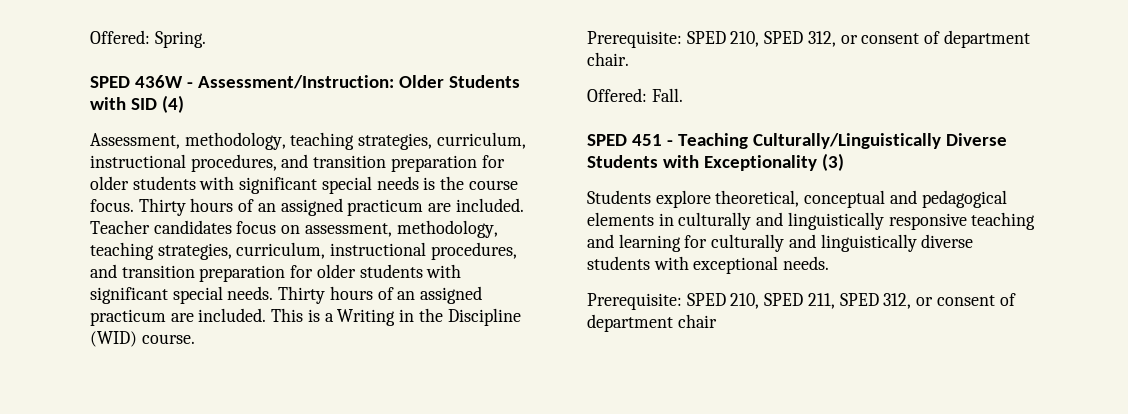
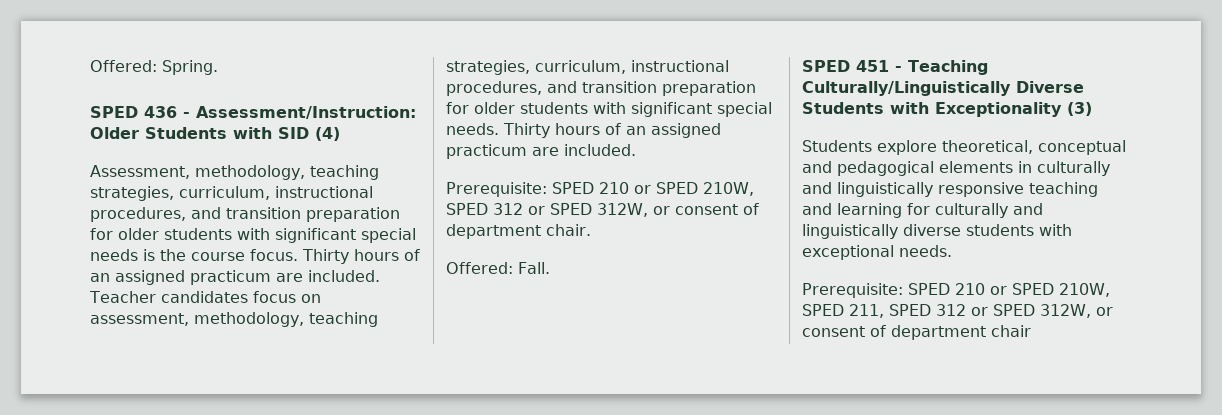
- SPED 436W - Assessment/Instruction: Older Students with SID (4)
+ SPED 436 - Assessment/Instruction: Older Students with SID (4)
- Teacher candidates focus on assessment, methodology, teaching strategies, curriculum, instructional procedures, and transition preparation for older students with significant special needs. Thirty hours of an assigned practicum are included. This is a Writing in the Discipline (WID) course.
- Prerequisite: SPED 210, SPED 312, or consent of department chair.
+ Teacher candidates focus on assessment, methodology, teaching strategies, curriculum, instructional procedures, and transition preparation for older students with significant special needs. Thirty hours of an assigned practicum are included.
+ Prerequisite: SPED 210 or SPED 210W, SPED 312 or SPED 312W, or consent of department chair.
- Prerequisite: SPED 210, SPED 211, SPED 312, or consent of department chair
+ Prerequisite: SPED 210 or SPED 210W, SPED 211, SPED 312 or SPED 312W, or consent of department chair

